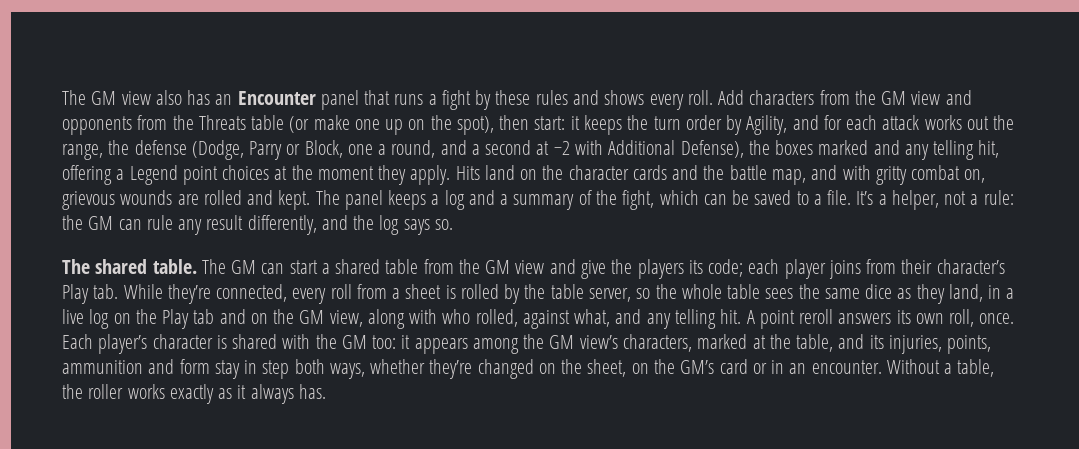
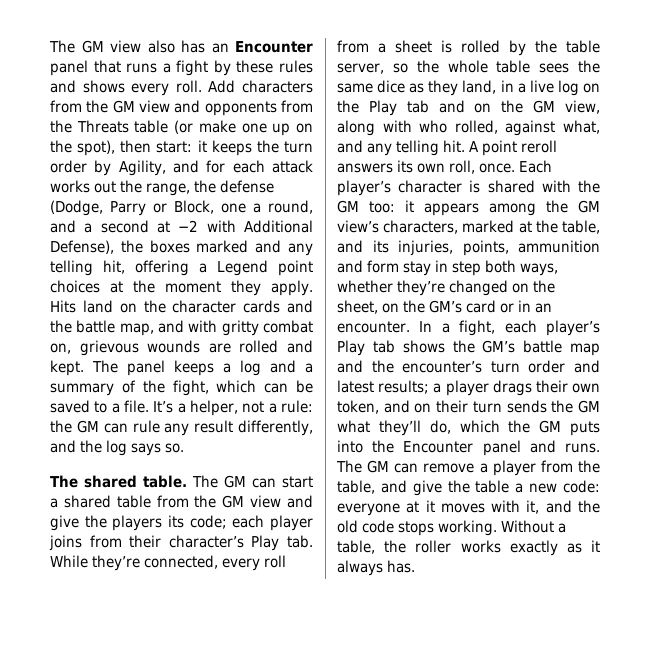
+ In a fight, each player’s Play tab shows the GM’s battle map and the encounter’s turn order and latest results; a player drags their own token, and on their turn sends the GM what they’ll do, which the GM puts into the Encounter panel and runs. The GM can remove a player from the table, and give the table a new code: everyone at it moves with it, and the old code stops working.

